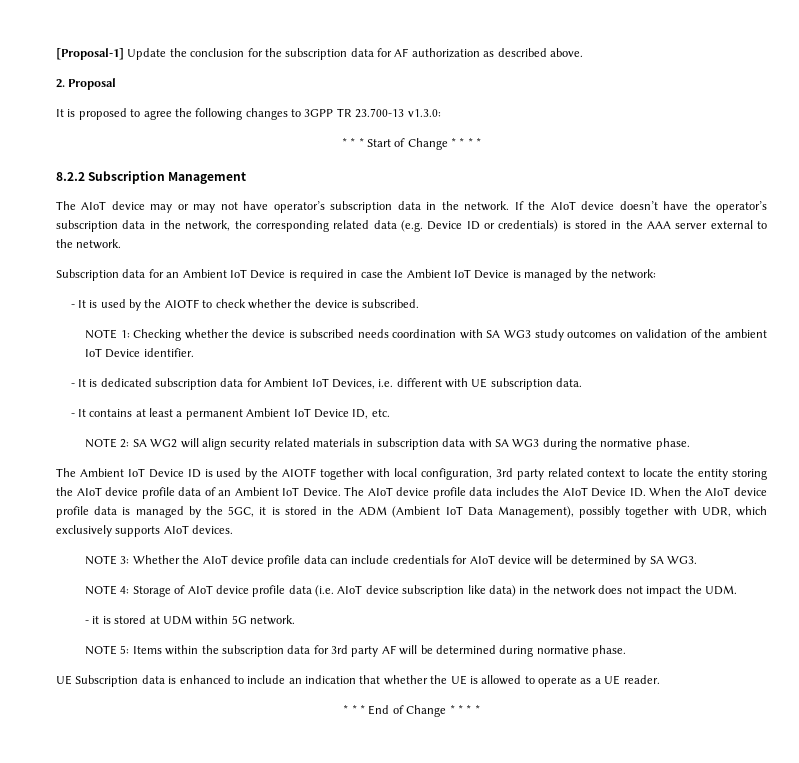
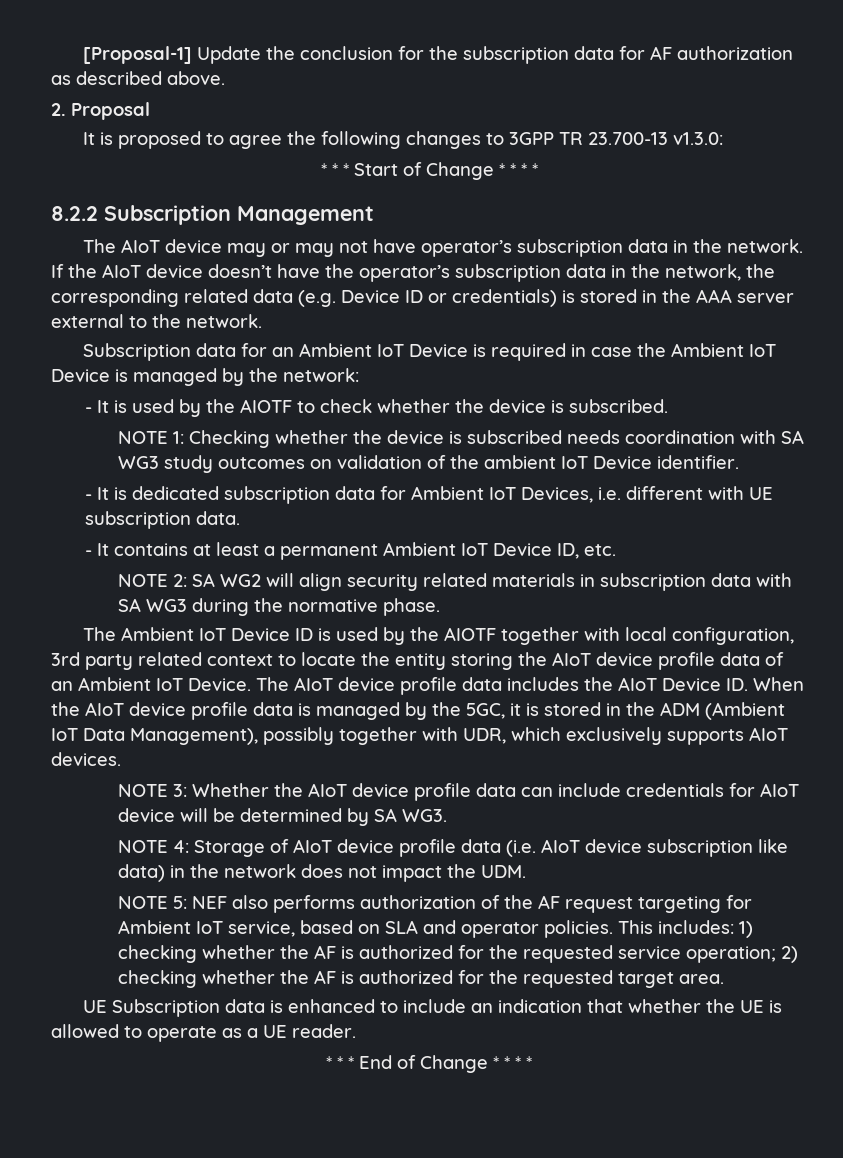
- - it is stored at UDM within 5G network.
- NOTE 5: Items within the subscription data for 3rd party AF will be determined during normative phase.
+ NOTE 5: NEF also performs authorization of the AF request targeting for Ambient IoT service, based on SLA and operator policies. This includes: 1) checking whether the AF is authorized for the requested service operation; 2) checking whether the AF is authorized for the requested target area.

